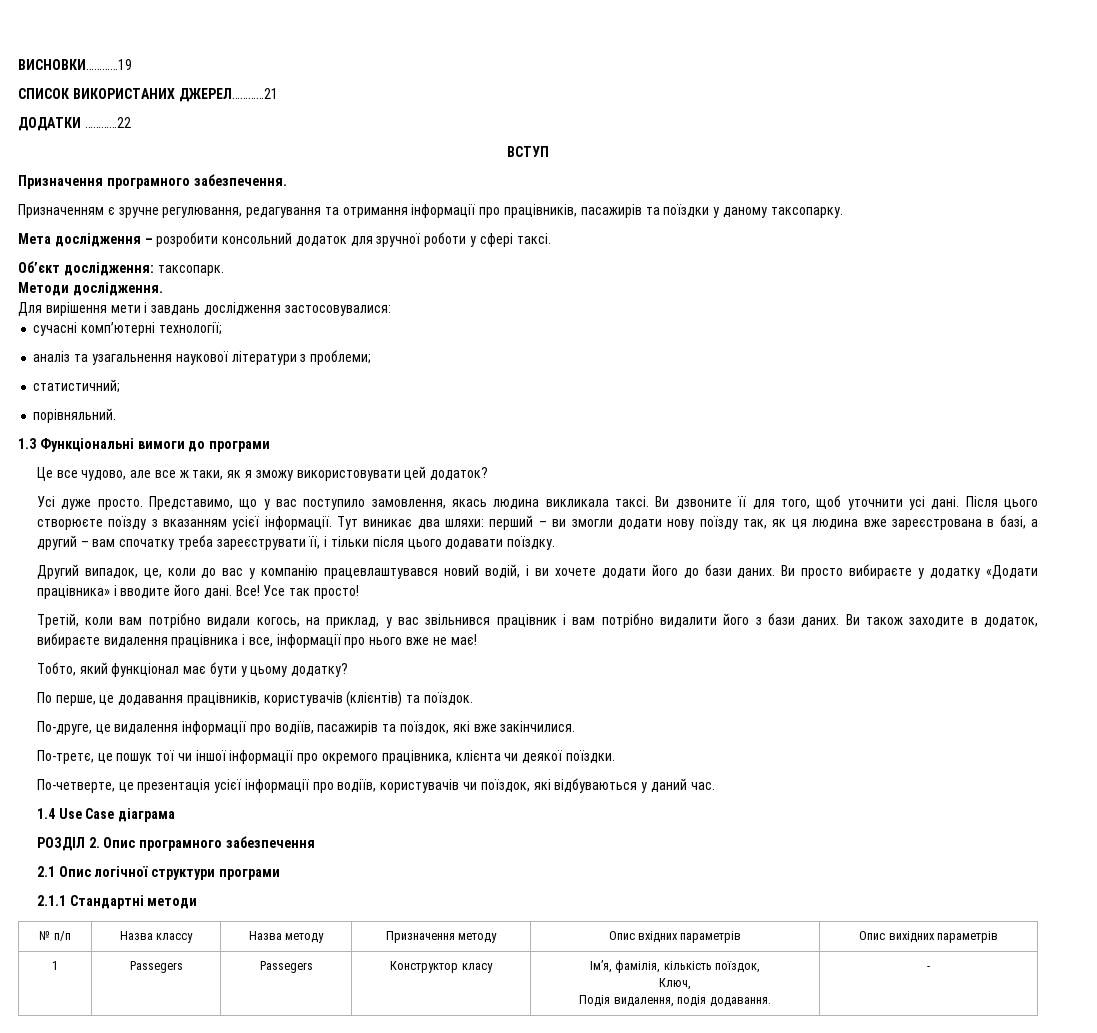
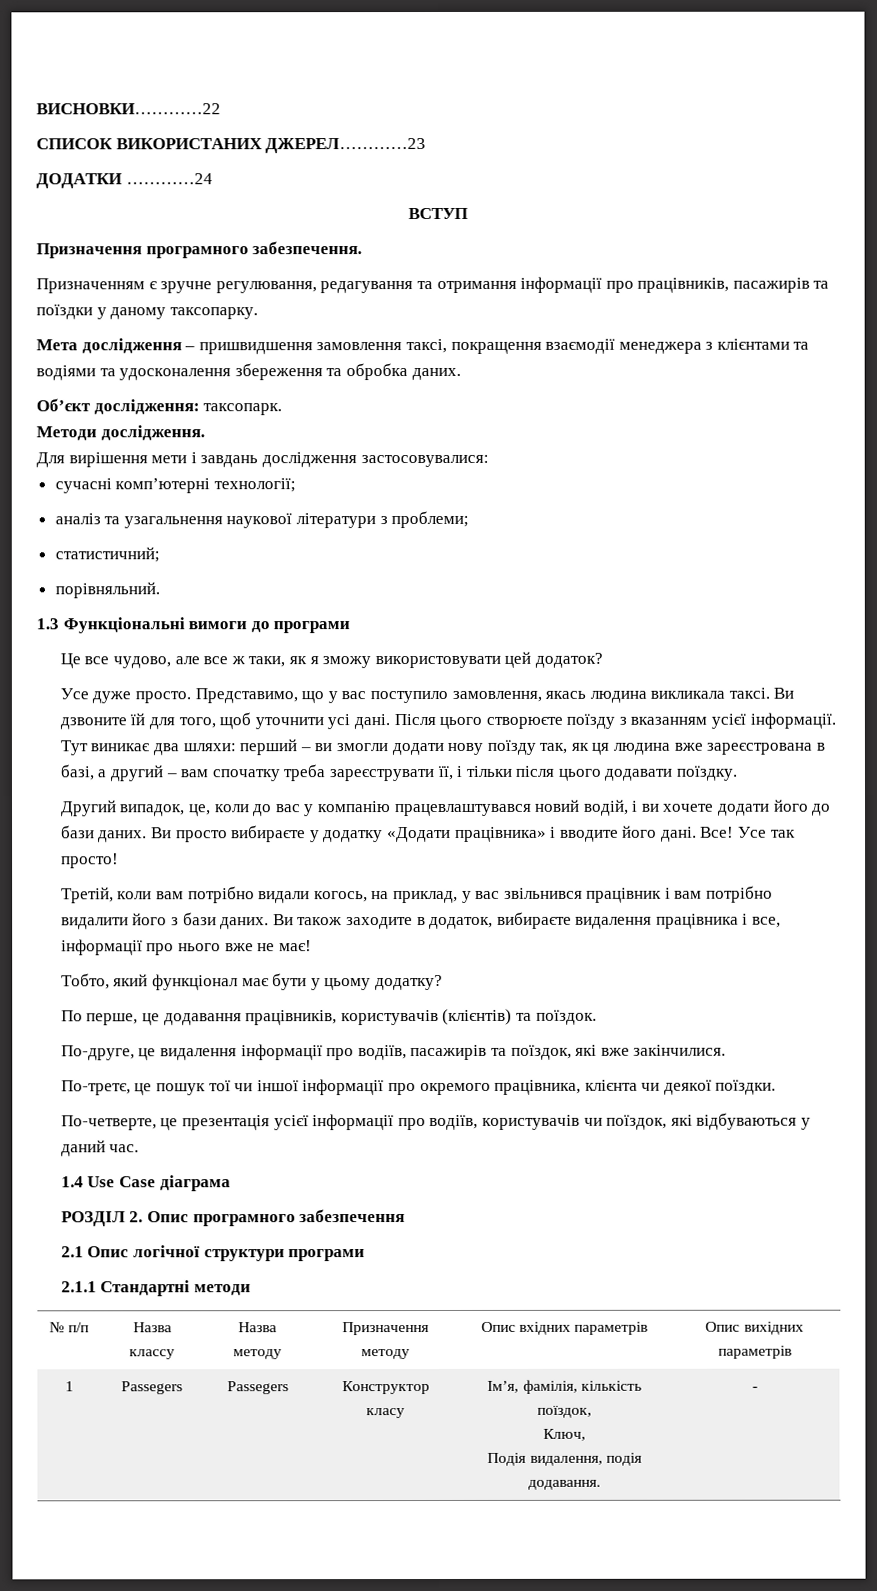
- ВИСНОВКИ…………19
+ ВИСНОВКИ…………22
- СПИСОК ВИКОРИСТАНИХ ДЖЕРЕЛ…………21
+ СПИСОК ВИКОРИСТАНИХ ДЖЕРЕЛ…………23
- ДОДАТКИ …………22
+ ДОДАТКИ …………24
- Мета дослідження – розробити консольний додаток для зручної роботи у сфері таксі.
+ Мета дослідження – пришвидшення замовлення таксі, покращення взаємодії менеджера з клієнтами та водіями та удосконалення збереження та обробка даних.
- Усі дуже просто.
+ Усе дуже просто.
- Ви дзвоните її для того, щоб уточнити усі дані.
+ Ви дзвоните їй для того, щоб уточнити усі дані.

